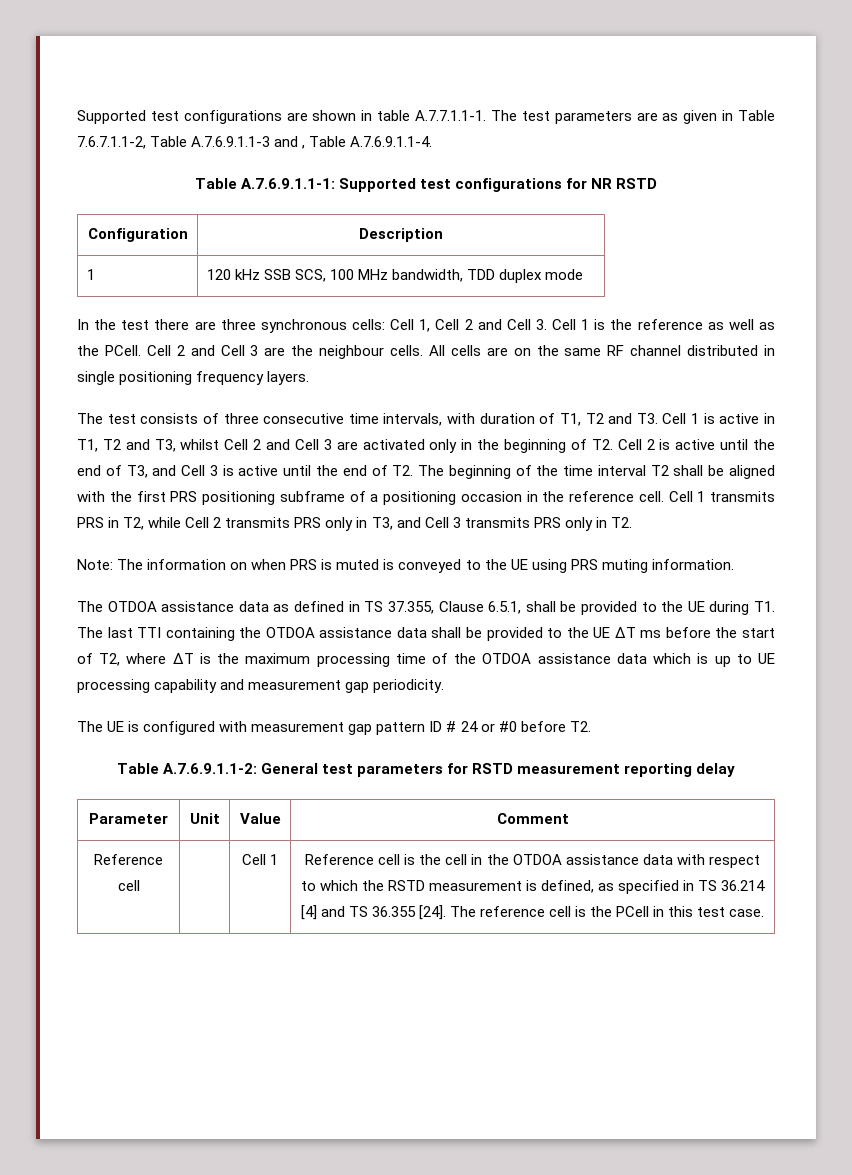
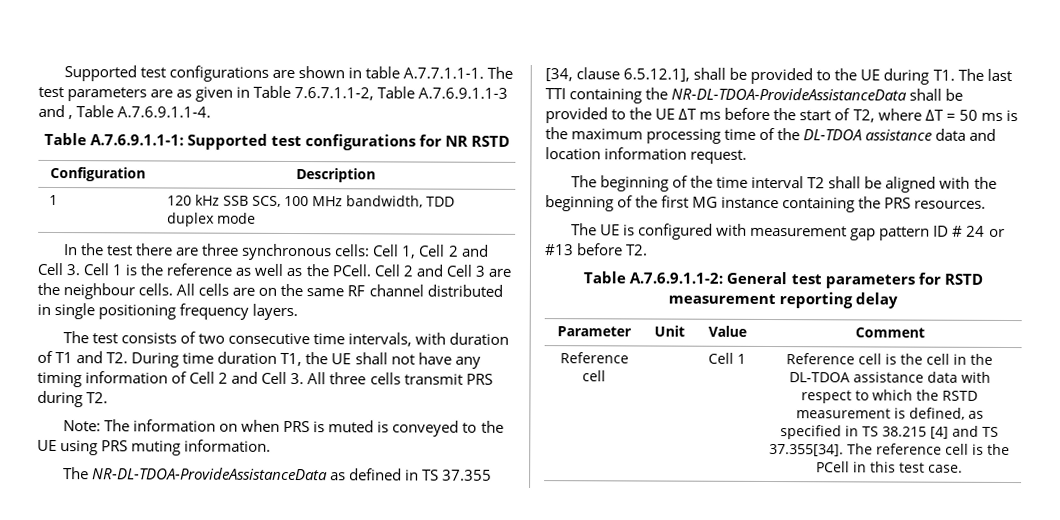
- The test consists of three consecutive time intervals, with duration of T1, T2 and T3. Cell 1 is active in T1, T2 and T3, whilst Cell 2 and Cell 3 are activated only in the beginning of T2. Cell 2 is active until the end of T3, and Cell 3 is active until the end of T2. The beginning of the time interval T2 shall be aligned with the first PRS positioning subframe of a positioning occasion in the reference cell. Cell 1 transmits PRS in T2, while Cell 2 transmits PRS only in T3, and Cell 3 transmits PRS only in T2.
+ The test consists of two consecutive time intervals, with duration of T1 and T2. During time duration T1, the UE shall not have any timing information of Cell 2 and Cell 3. All three cells transmit PRS during T2.
- The OTDOA assistance data as defined in TS 37.355, Clause 6.5.1, shall be provided to the UE during T1. The last TTI containing the OTDOA assistance data shall be provided to the UE ΔT ms before the start of T2, where ΔT is the maximum processing time of the OTDOA assistance data which is up to UE processing capability and measurement gap periodicity.
+ The NR-DL-TDOA-ProvideAssistanceData as defined in TS 37.355 [34, clause 6.5.12.1], shall be provided to the UE during T1. The last TTI containing the NR-DL-TDOA-ProvideAssistanceData shall be provided to the UE ΔT ms before the start of T2, where ΔT = 50 ms is the maximum processing time of the DL-TDOA assistance data and location information request.
+ The beginning of the time interval T2 shall be aligned with the beginning of the first MG instance containing the PRS resources.
- The UE is configured with measurement gap pattern ID # 24 or #0 before T2.
+ The UE is configured with measurement gap pattern ID # 24 or #13 before T2.
- Reference cell is the cell in the OTDOA assistance data with respect to which the RSTD measurement is defined, as specified in TS 36.214 [4] and TS 36.355 [24]. The reference cell is the PCell in this test case.
+ Reference cell is the cell in the DL-TDOA assistance data with respect to which the RSTD measurement is defined, as specified in TS 38.215 [4] and TS 37.355[34]. The reference cell is the PCell in this test case.

